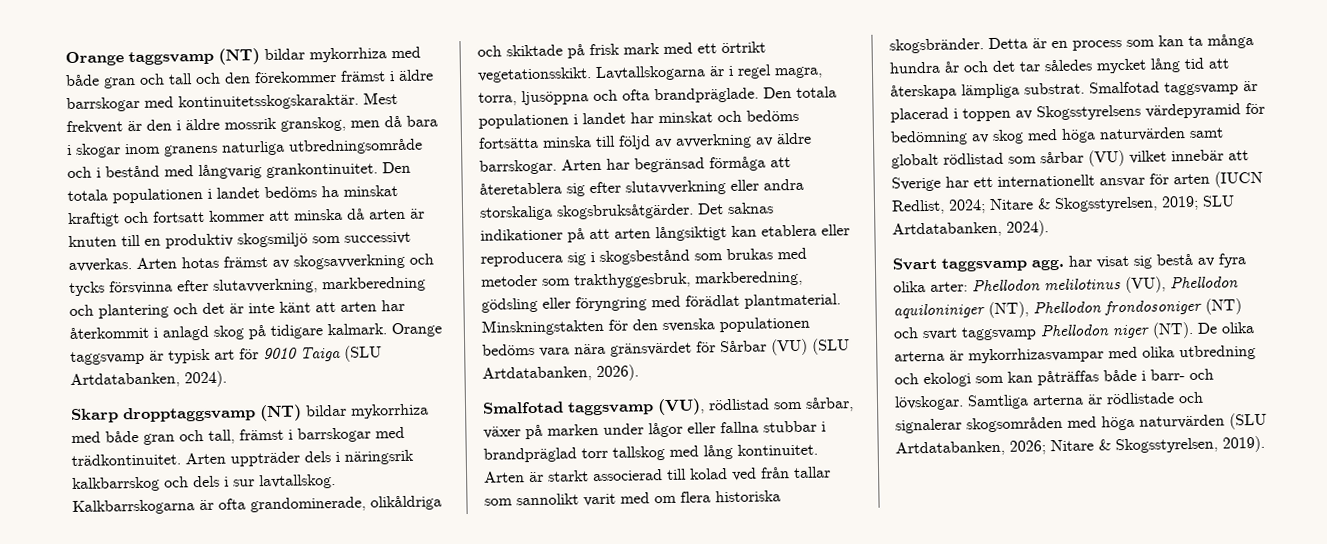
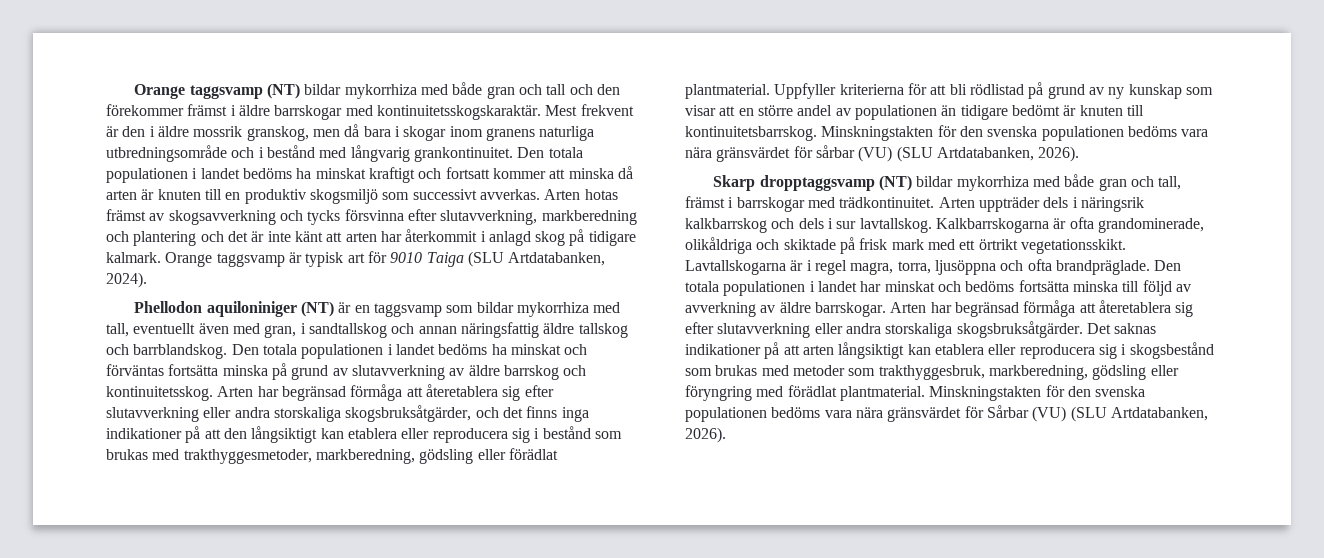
+ Phellodon aquiloniniger (NT) är en taggsvamp som bildar mykorrhiza med tall, eventuellt även med gran, i sandtallskog och annan näringsfattig äldre tallskog och barrblandskog. Den totala populationen i landet bedöms ha minskat och förväntas fortsätta minska på grund av slutavverkning av äldre barrskog och kontinuitetsskog. Arten har begränsad förmåga att återetablera sig efter slutavverkning eller andra storskaliga skogsbruksåtgärder, och det finns inga indikationer på att den långsiktigt kan etablera eller reproducera sig i bestånd som brukas med trakthyggesmetoder, markberedning, gödsling eller förädlat plantmaterial. Uppfyller kriterierna för att bli rödlistad på grund av ny kunskap som visar att en större andel av populationen än tidigare bedömt är knuten till kontinuitetsbarrskog. Minskningstakten för den svenska populationen bedöms vara nära gränsvärdet för sårbar (VU) (SLU Artdatabanken, 2026).
- Smalfotad taggsvamp (VU), rödlistad som sårbar, växer på marken under lågor eller fallna stubbar i brandpräglad torr tallskog med lång kontinuitet. Arten är starkt associerad till kolad ved från tallar som sannolikt varit med om flera historiska skogsbränder. Detta är en process som kan ta många hundra år och det tar således mycket lång tid att återskapa lämpliga substrat. Smalfotad taggsvamp är placerad i toppen av Skogsstyrelsens värdepyramid för bedömning av skog med höga naturvärden samt globalt rödlistad som sårbar (VU) vilket innebär att Sverige har ett internationellt ansvar för arten (IUCN Redlist, 2024; Nitare & Skogsstyrelsen, 2019; SLU Artdatabanken, 2024).
- Svart taggsvamp agg. har visat sig bestå av fyra olika arter: Phellodon melilotinus (VU), Phellodon aquiloniniger (NT), Phellodon frondosoniger (NT) och svart taggsvamp Phellodon niger (NT). De olika arterna är mykorrhizasvampar med olika utbredning och ekologi som kan påträffas både i barr- och lövskogar. Samtliga arterna är rödlistade och signalerar skogsområden med höga naturvärden (SLU Artdatabanken, 2026; Nitare & Skogsstyrelsen, 2019).

